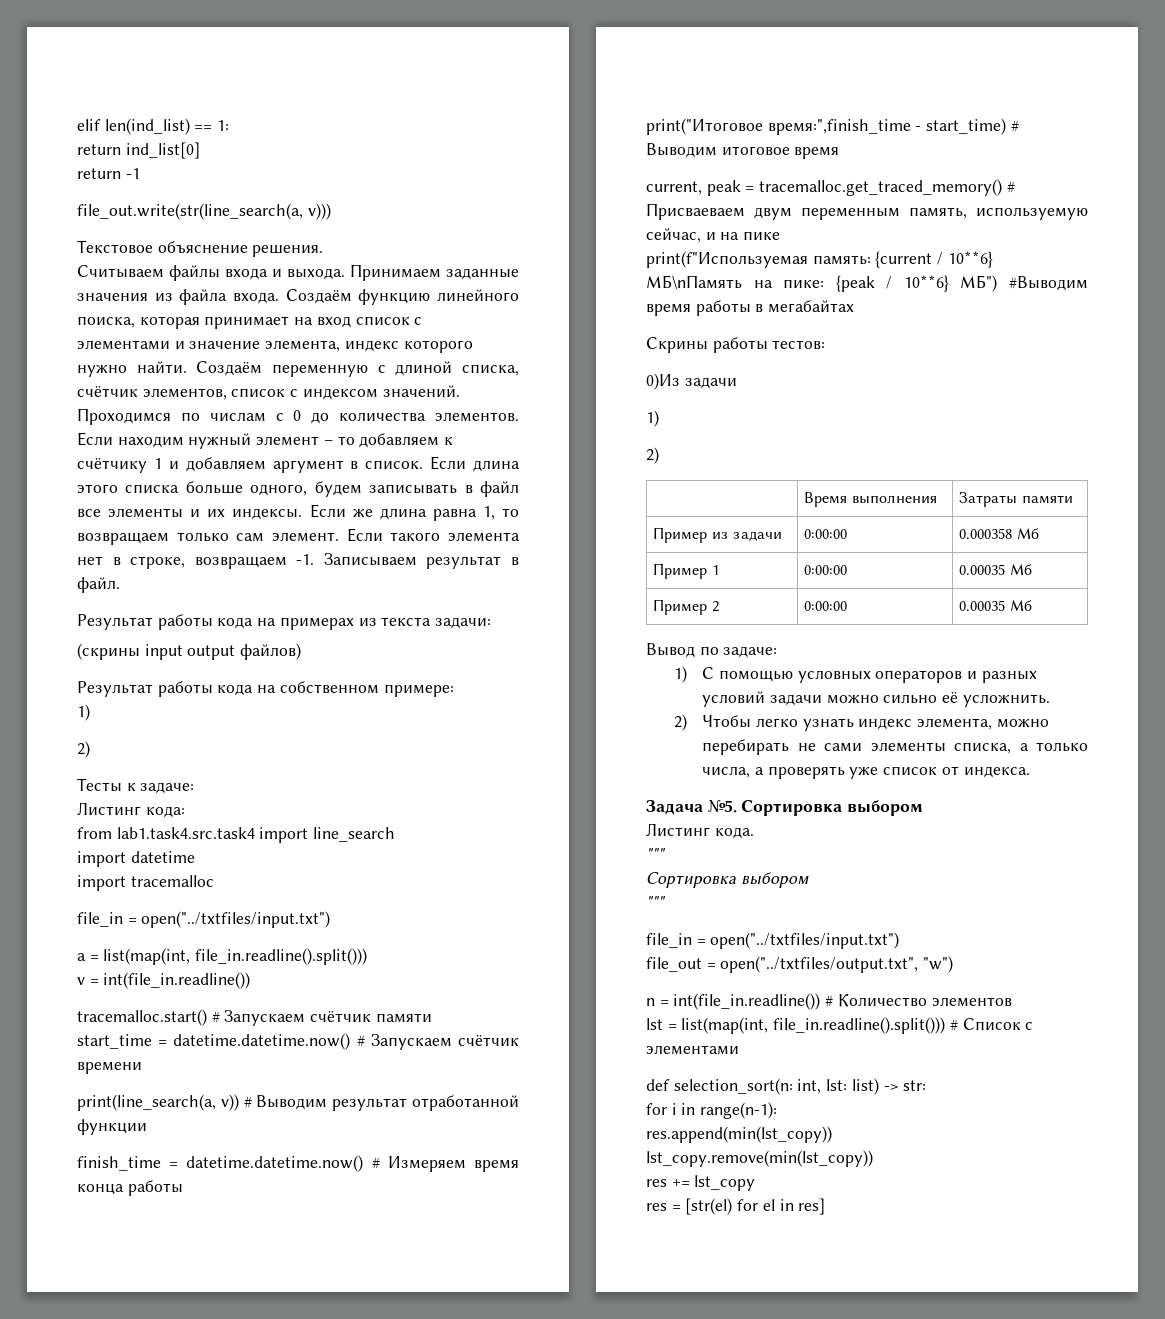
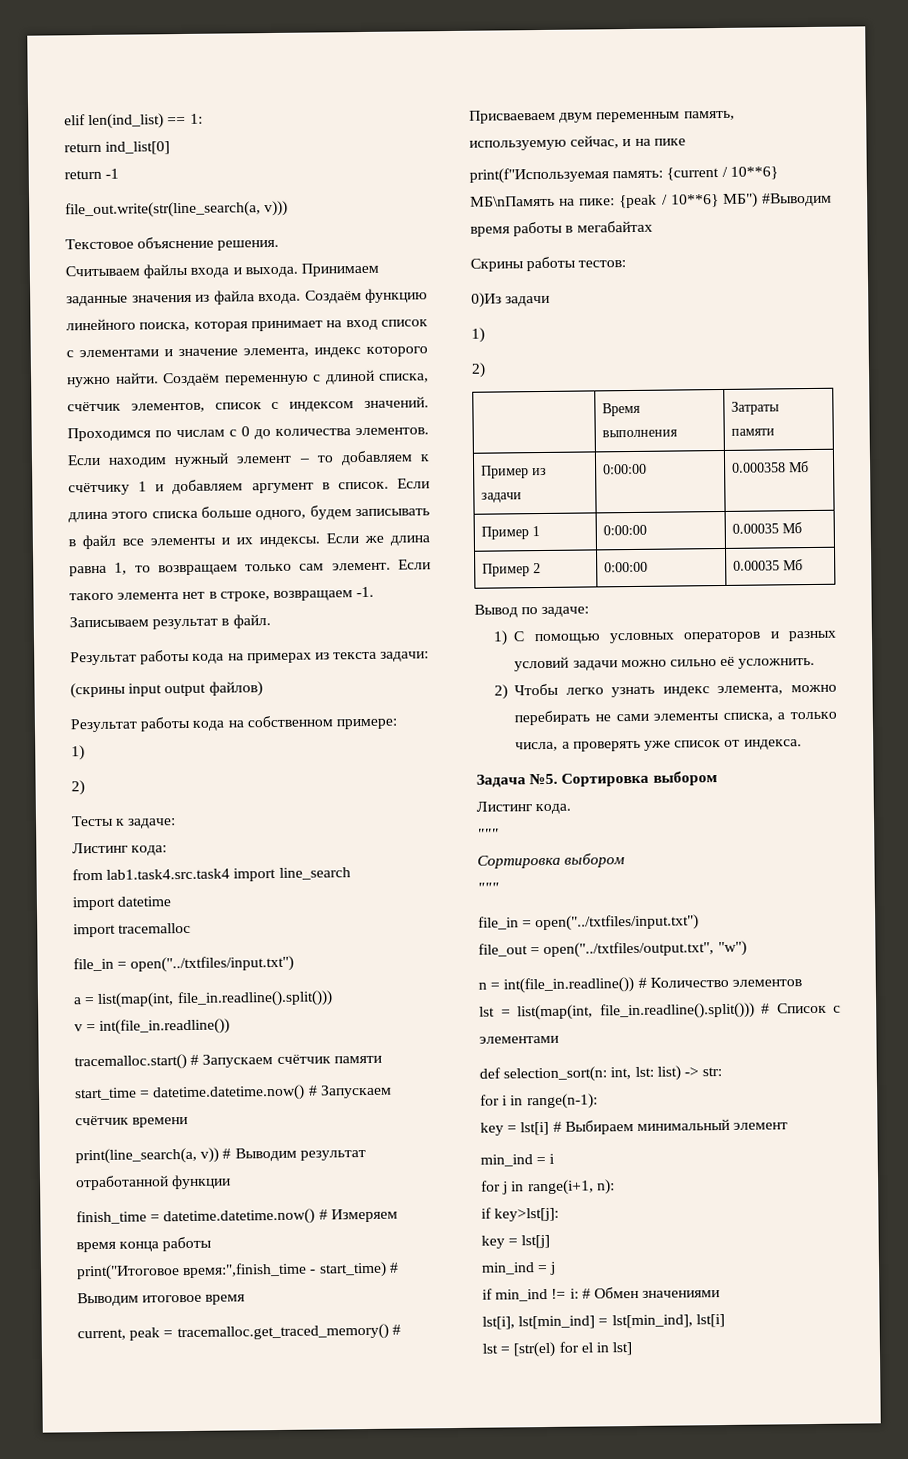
- res.append(min(lst_copy))
- lst_copy.remove(min(lst_copy))
- res += lst_copy
- res = [str(el) for el in res]
+ key = lst[i] # Выбираем минимальный элемент
+ min_ind = i
+ for j in range(i+1, n):
+ if key>lst[j]:
+ key = lst[j]
+ min_ind = j
+ if min_ind != i: # Обмен значениями
+ lst[i], lst[min_ind] = lst[min_ind], lst[i]
+ lst = [str(el) for el in lst]

